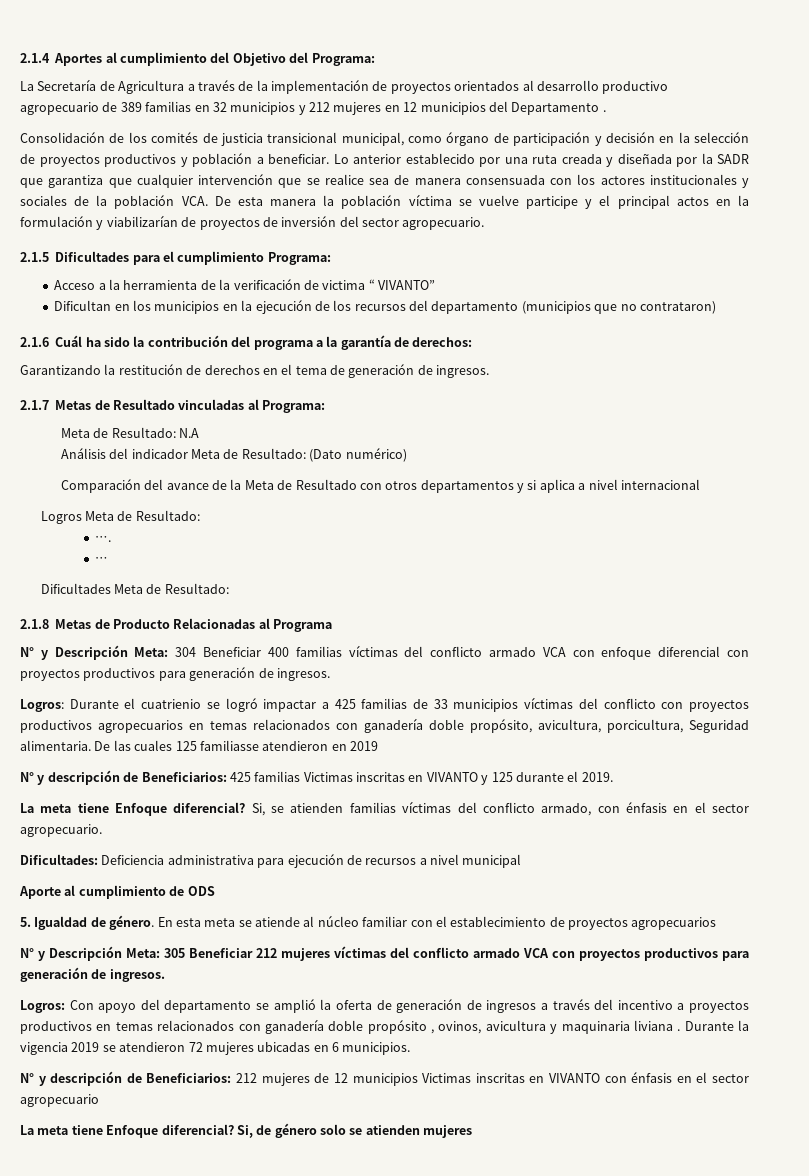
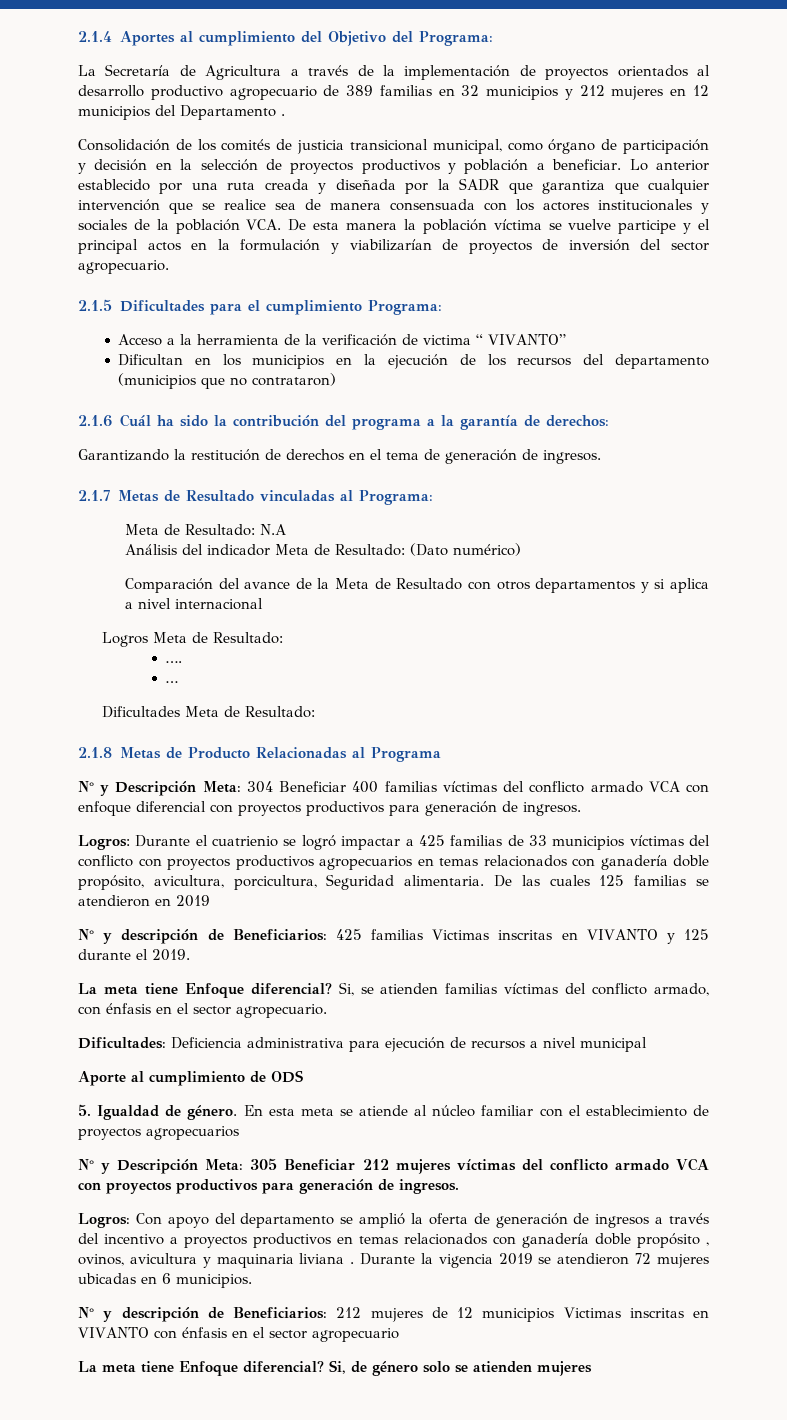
- De las cuales 125 familiasse atendieron en 2019
+ De las cuales 125 familias se atendieron en 2019

